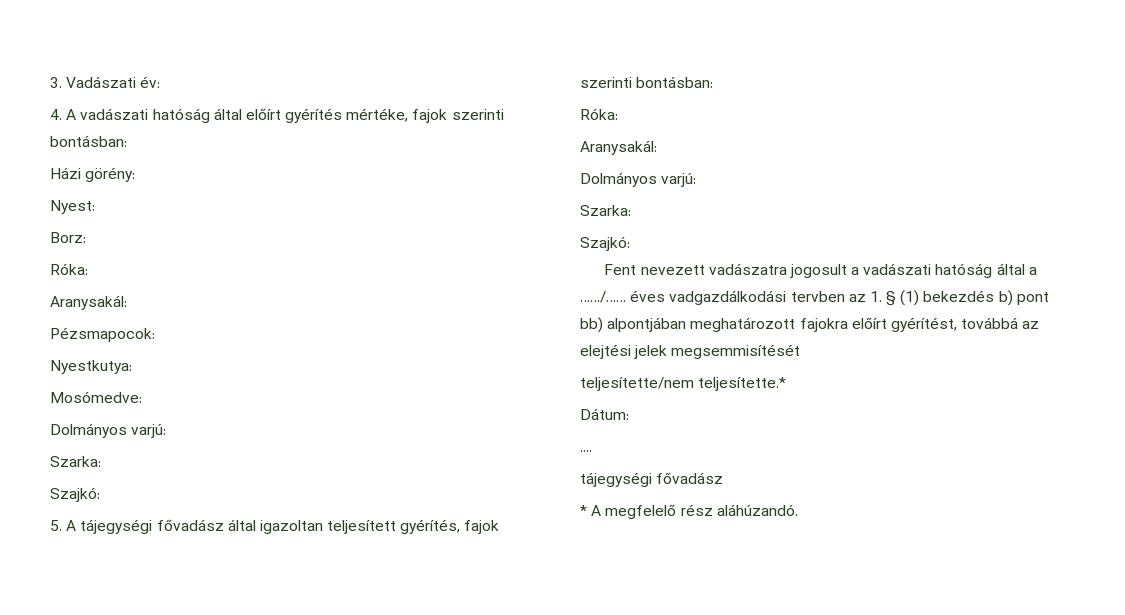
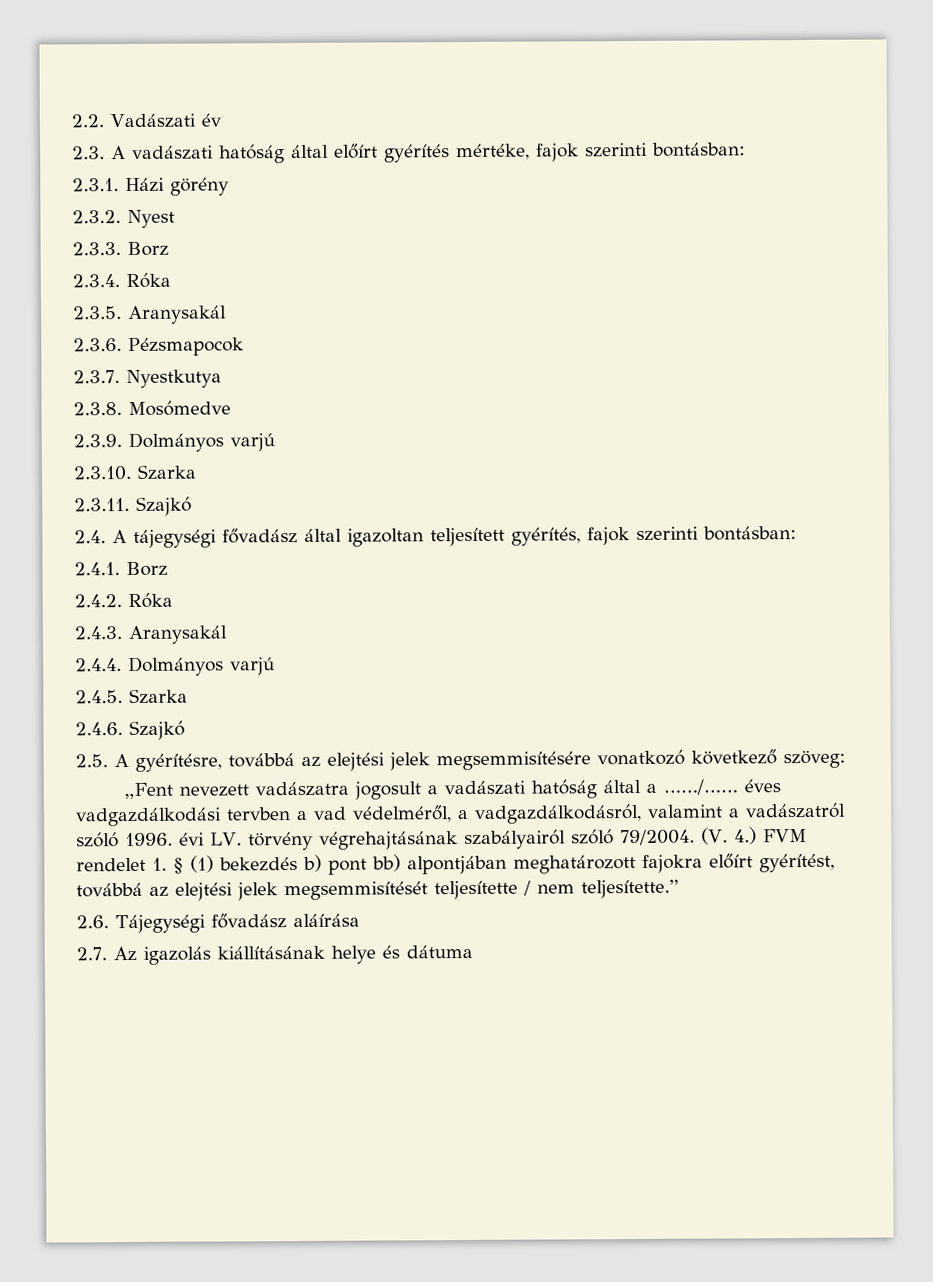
- 3. Vadászati év:
- 4. A vadászati hatóság által előírt gyérítés mértéke, fajok szerinti bontásban:
+ 2.2. Vadászati év
+ 2.3. A vadászati hatóság által előírt gyérítés mértéke, fajok szerinti bontásban:
- Házi görény:
- Nyest:
- Borz:
- Róka:
- Aranysakál:
- Pézsmapocok:
- Nyestkutya:
- Mosómedve:
- Dolmányos varjú:
- Szarka:
- Szajkó:
- 5. A tájegységi fővadász által igazoltan teljesített gyérítés, fajok szerinti bontásban:
- Róka:
- Aranysakál:
- Dolmányos varjú:
- Szarka:
- Szajkó:
- Fent nevezett vadászatra jogosult a vadászati hatóság által a ……/…… éves vadgazdálkodási tervben az 1. § (1) bekezdés b) pont bb) alpontjában meghatározott fajokra előírt gyérítést, továbbá az elejtési jelek megsemmisítését
- teljesítette/nem teljesítette.*
- Dátum:
- ....
- tájegységi fővadász
- * A megfelelő rész aláhúzandó.
+ 2.3.1. Házi görény
+ 2.3.2. Nyest
+ 2.3.3. Borz
+ 2.3.4. Róka
+ 2.3.5. Aranysakál
+ 2.3.6. Pézsmapocok
+ 2.3.7. Nyestkutya
+ 2.3.8. Mosómedve
+ 2.3.9. Dolmányos varjú
+ 2.3.10. Szarka
+ 2.3.11. Szajkó
+ 2.4. A tájegységi fővadász által igazoltan teljesített gyérítés, fajok szerinti bontásban:
+ 2.4.1. Borz
+ 2.4.2. Róka
+ 2.4.3. Aranysakál
+ 2.4.4. Dolmányos varjú
+ 2.4.5. Szarka
+ 2.4.6. Szajkó
+ 2.5. A gyérítésre, továbbá az elejtési jelek megsemmisítésére vonatkozó következő szöveg:
+ „Fent nevezett vadászatra jogosult a vadászati hatóság által a ……/…… éves vadgazdálkodási tervben a vad védelméről, a vadgazdálkodásról, valamint a vadászatról szóló 1996. évi LV. törvény végrehajtásának szabályairól szóló 79/2004. (V. 4.) FVM rendelet 1. § (1) bekezdés b) pont bb) alpontjában meghatározott fajokra előírt gyérítést, továbbá az elejtési jelek megsemmisítését teljesítette / nem teljesítette.”
+ 2.6. Tájegységi fővadász aláírása
+ 2.7. Az igazolás kiállításának helye és dátuma

